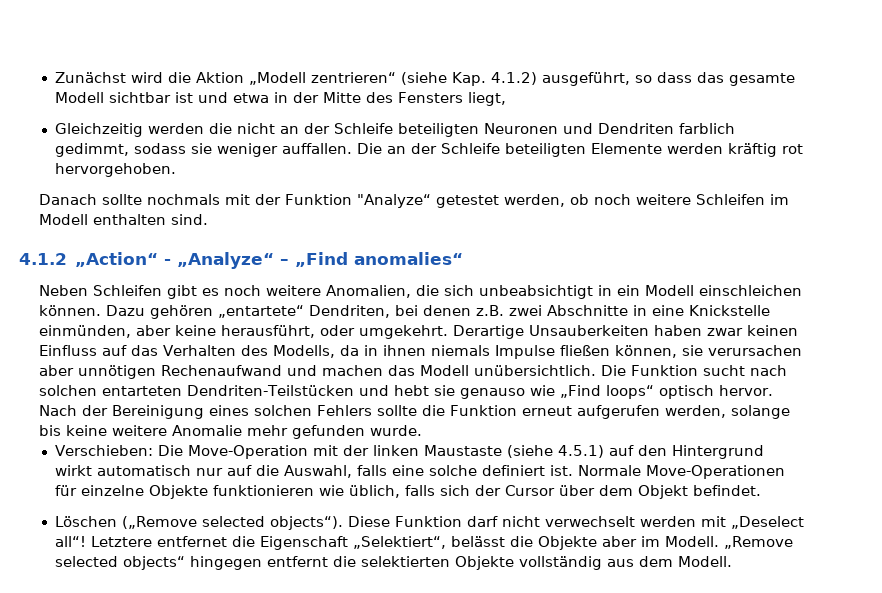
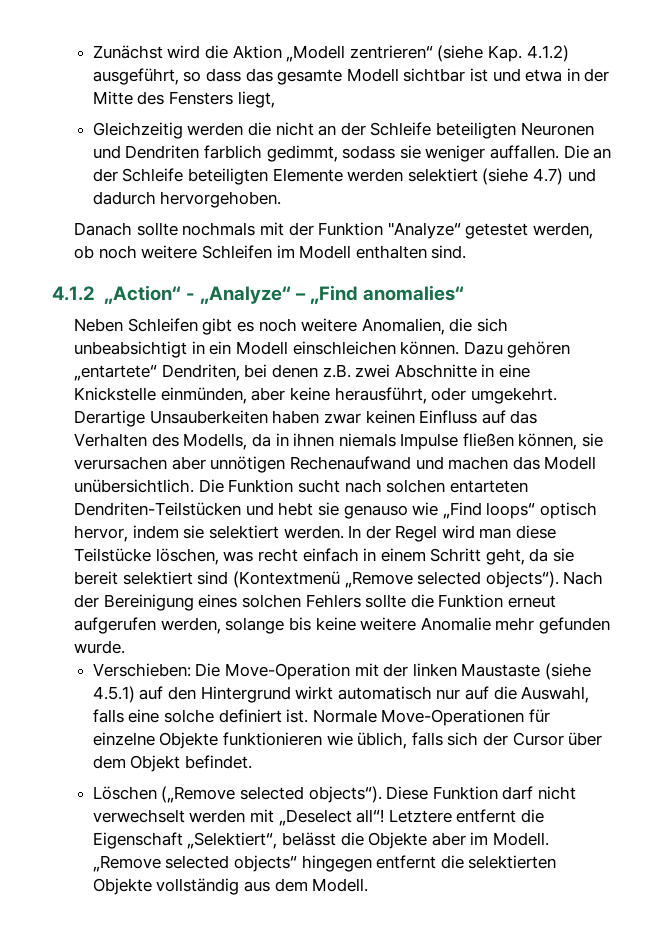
- Die an der Schleife beteiligten Elemente werden kräftig rot hervorgehoben.
+ Die an der Schleife beteiligten Elemente werden selektiert (siehe 4.7) und dadurch hervorgehoben.
- Die Funktion sucht nach solchen entarteten Dendriten-Teilstücken und hebt sie genauso wie „Find loops“ optisch hervor.
+ Die Funktion sucht nach solchen entarteten Dendriten-Teilstücken und hebt sie genauso wie „Find loops“ optisch hervor, indem sie selektiert werden. In der Regel wird man diese Teilstücke löschen, was recht einfach in einem Schritt geht, da sie bereit selektiert sind (Kontextmenü „Remove selected objects“).
- Letztere entfernet die Eigenschaft „Selektiert“, belässt die Objekte aber im Modell.
+ Letztere entfernt die Eigenschaft „Selektiert“, belässt die Objekte aber im Modell.

